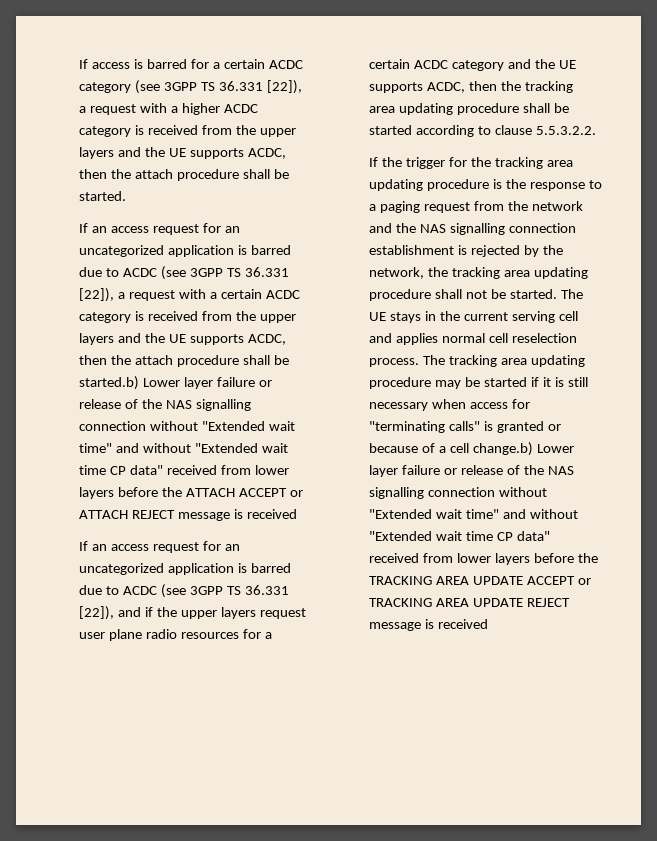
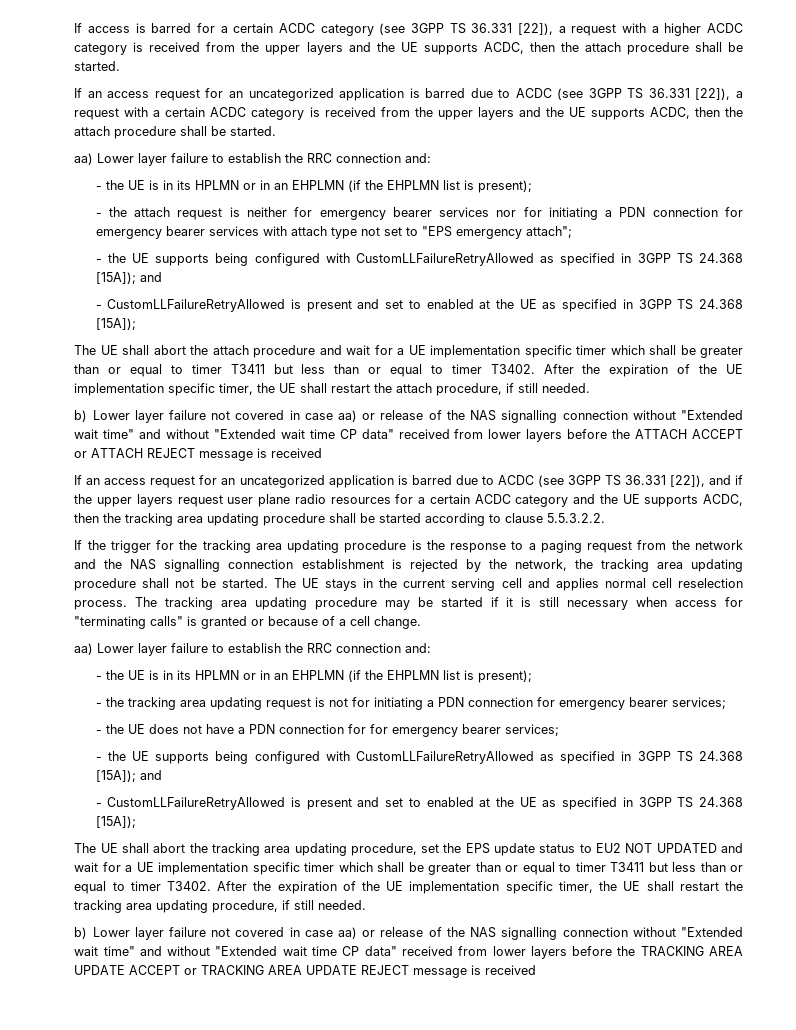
- If an access request for an uncategorized application is barred due to ACDC (see 3GPP TS 36.331 [22]), a request with a certain ACDC category is received from the upper layers and the UE supports ACDC, then the attach procedure shall be started.b) Lower layer failure or release of the NAS signalling connection without "Extended wait time" and without "Extended wait time CP data" received from lower layers before the ATTACH ACCEPT or ATTACH REJECT message is received
+ If an access request for an uncategorized application is barred due to ACDC (see 3GPP TS 36.331 [22]), a request with a certain ACDC category is received from the upper layers and the UE supports ACDC, then the attach procedure shall be started.
+ aa) Lower layer failure to establish the RRC connection and:
+ - the UE is in its HPLMN or in an EHPLMN (if the EHPLMN list is present);
+ - the attach request is neither for emergency bearer services nor for initiating a PDN connection for emergency bearer services with attach type not set to "EPS emergency attach";
+ - the UE supports being configured with CustomLLFailureRetryAllowed as specified in 3GPP TS 24.368 [15A]); and
+ - CustomLLFailureRetryAllowed is present and set to enabled at the UE as specified in 3GPP TS 24.368 [15A]);
+ The UE shall abort the attach procedure and wait for a UE implementation specific timer which shall be greater than or equal to timer T3411 but less than or equal to timer T3402. After the expiration of the UE implementation specific timer, the UE shall restart the attach procedure, if still needed.
+ b) Lower layer failure not covered in case aa) or release of the NAS signalling connection without "Extended wait time" and without "Extended wait time CP data" received from lower layers before the ATTACH ACCEPT or ATTACH REJECT message is received
- The tracking area updating procedure may be started if it is still necessary when access for "terminating calls" is granted or because of a cell change.b) Lower layer failure or release of the NAS signalling connection without "Extended wait time" and without "Extended wait time CP data" received from lower layers before the TRACKING AREA UPDATE ACCEPT or TRACKING AREA UPDATE REJECT message is received
+ The tracking area updating procedure may be started if it is still necessary when access for "terminating calls" is granted or because of a cell change.
+ aa) Lower layer failure to establish the RRC connection and:
+ - the UE is in its HPLMN or in an EHPLMN (if the EHPLMN list is present);
+ - the tracking area updating request is not for initiating a PDN connection for emergency bearer services;
+ - the UE does not have a PDN connection for for emergency bearer services;
+ - the UE supports being configured with CustomLLFailureRetryAllowed as specified in 3GPP TS 24.368 [15A]); and
+ - CustomLLFailureRetryAllowed is present and set to enabled at the UE as specified in 3GPP TS 24.368 [15A]);
+ The UE shall abort the tracking area updating procedure, set the EPS update status to EU2 NOT UPDATED and wait for a UE implementation specific timer which shall be greater than or equal to timer T3411 but less than or equal to timer T3402. After the expiration of the UE implementation specific timer, the UE shall restart the tracking area updating procedure, if still needed.
+ b) Lower layer failure not covered in case aa) or release of the NAS signalling connection without "Extended wait time" and without "Extended wait time CP data" received from lower layers before the TRACKING AREA UPDATE ACCEPT or TRACKING AREA UPDATE REJECT message is received

